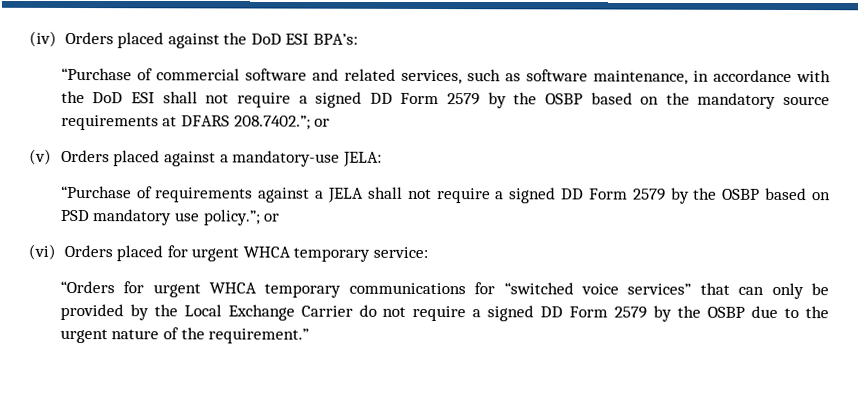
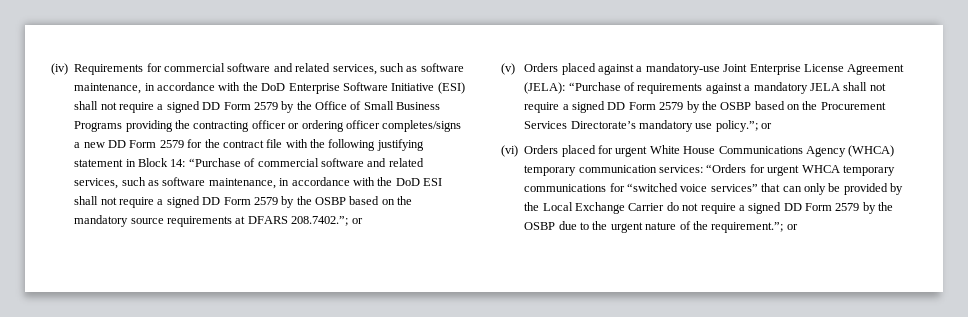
- (iv) Orders placed against the DoD ESI BPA’s:
- “Purchase of commercial software and related services, such as software maintenance, in accordance with the DoD ESI shall not require a signed DD Form 2579 by the OSBP based on the mandatory source requirements at DFARS 208.7402.”; or
+ (iv) Requirements for commercial software and related services, such as software maintenance, in accordance with the DoD Enterprise Software Initiative (ESI) shall not require a signed DD Form 2579 by the Office of Small Business Programs providing the contracting officer or ordering officer completes/signs a new DD Form 2579 for the contract file with the following justifying statement in Block 14: “Purchase of commercial software and related services, such as software maintenance, in accordance with the DoD ESI shall not require a signed DD Form 2579 by the OSBP based on the mandatory source requirements at DFARS 208.7402.”; or
- (v) Orders placed against a mandatory-use JELA:
- “Purchase of requirements against a JELA shall not require a signed DD Form 2579 by the OSBP based on PSD mandatory use policy.”; or
+ (v) Orders placed against a mandatory-use Joint Enterprise License Agreement (JELA): “Purchase of requirements against a mandatory JELA shall not require a signed DD Form 2579 by the OSBP based on the Procurement Services Directorate’s mandatory use policy.”; or
- (vi) Orders placed for urgent WHCA temporary service:
- “Orders for urgent WHCA temporary communications for “switched voice services” that can only be provided by the Local Exchange Carrier do not require a signed DD Form 2579 by the OSBP due to the urgent nature of the requirement.”
+ (vi) Orders placed for urgent White House Communications Agency (WHCA) temporary communication services: “Orders for urgent WHCA temporary communications for “switched voice services” that can only be provided by the Local Exchange Carrier do not require a signed DD Form 2579 by the OSBP due to the urgent nature of the requirement.”; or

